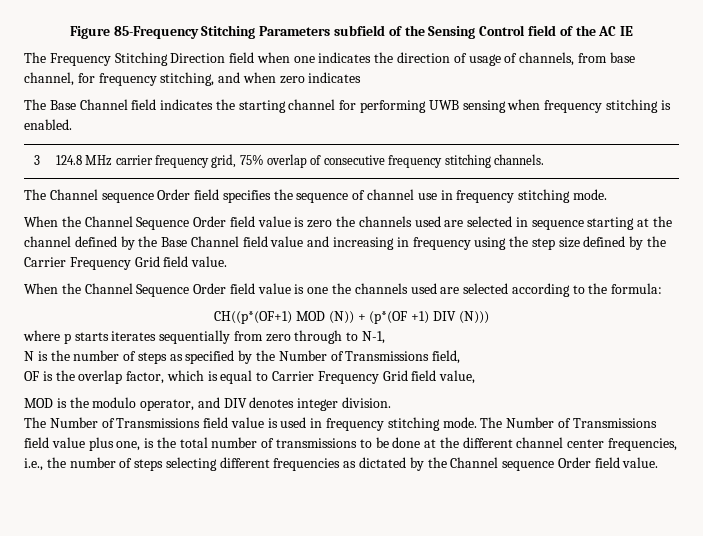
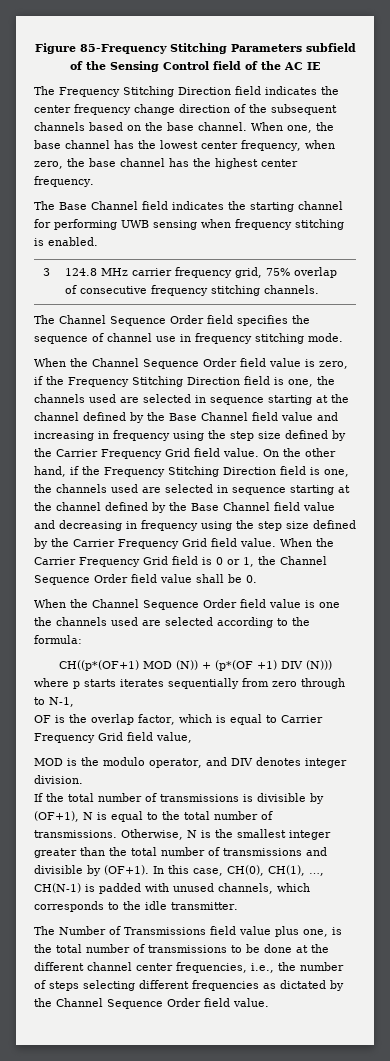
- The Frequency Stitching Direction field when one indicates the direction of usage of channels, from base channel, for frequency stitching, and when zero indicates
+ The Frequency Stitching Direction field indicates the center frequency change direction of the subsequent channels based on the base channel. When one, the base channel has the lowest center frequency, when zero, the base channel has the highest center frequency.
- The Channel sequence Order field specifies the sequence of channel use in frequency stitching mode.
+ The Channel Sequence Order field specifies the sequence of channel use in frequency stitching mode.
- When the Channel Sequence Order field value is zero the channels used are selected in sequence starting at the channel defined by the Base Channel field value and increasing in frequency using the step size defined by the Carrier Frequency Grid field value.
+ When the Channel Sequence Order field value is zero, if the Frequency Stitching Direction field is one, the channels used are selected in sequence starting at the channel defined by the Base Channel field value and increasing in frequency using the step size defined by the Carrier Frequency Grid field value. On the other hand, if the Frequency Stitching Direction field is one, the channels used are selected in sequence starting at the channel defined by the Base Channel field value and decreasing in frequency using the step size defined by the Carrier Frequency Grid field value. When the Carrier Frequency Grid field is 0 or 1, the Channel Sequence Order field value shall be 0.
- N is the number of steps as specified by the Number of Transmissions field,
- The Number of Transmissions field value is used in frequency stitching mode. The Number of Transmissions field value plus one, is the total number of transmissions to be done at the different channel center frequencies, i.e., the number of steps selecting different frequencies as dictated by the Channel sequence Order field value.
+ If the total number of transmissions is divisible by (OF+1), N is equal to the total number of transmissions. Otherwise, N is the smallest integer greater than the total number of transmissions and divisible by (OF+1). In this case, CH(0), CH(1), …, CH(N-1) is padded with unused channels, which corresponds to the idle transmitter.
+ The Number of Transmissions field value plus one, is the total number of transmissions to be done at the different channel center frequencies, i.e., the number of steps selecting different frequencies as dictated by the Channel Sequence Order field value.

